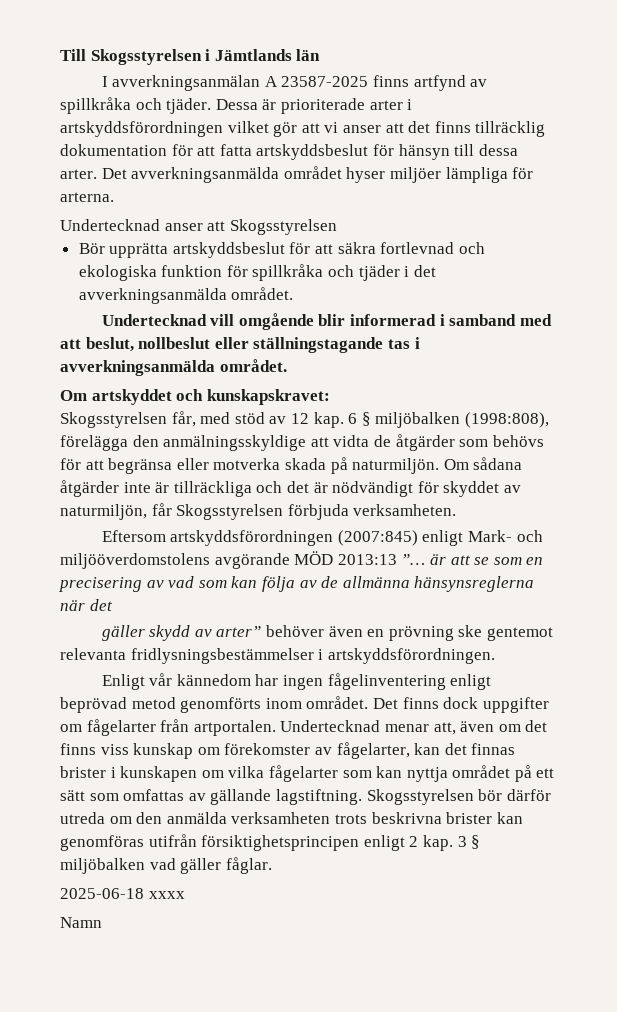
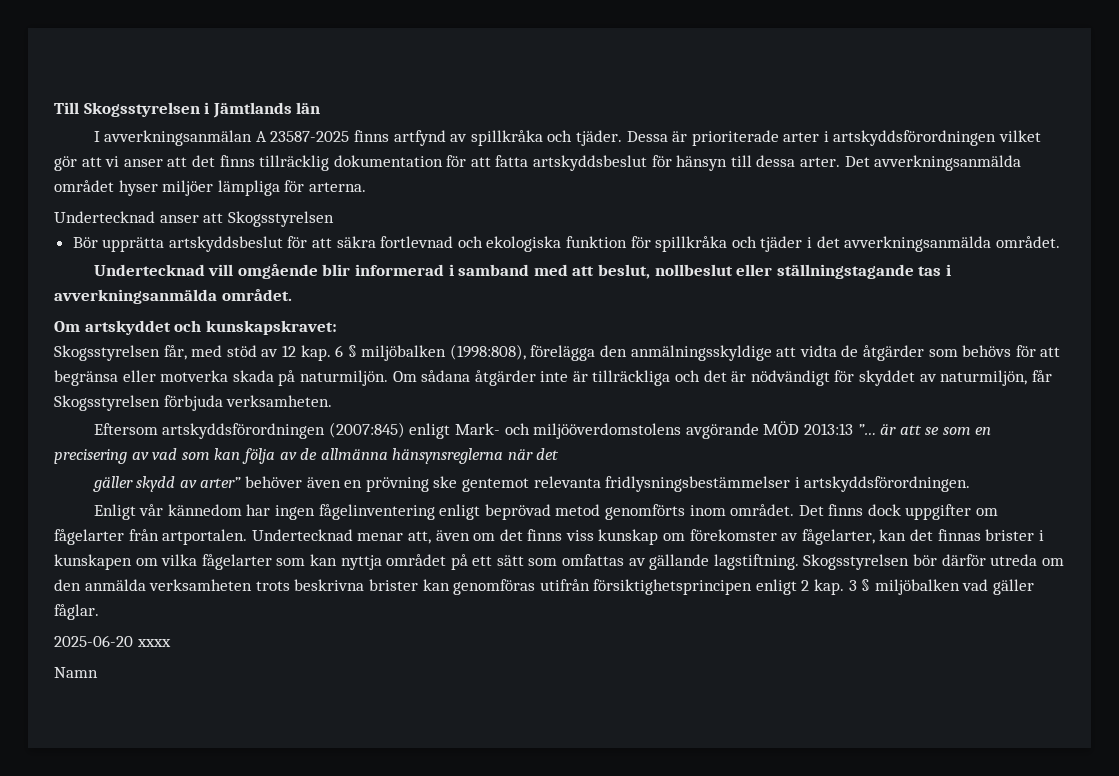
- 2025-06-18 xxxx
+ 2025-06-20 xxxx

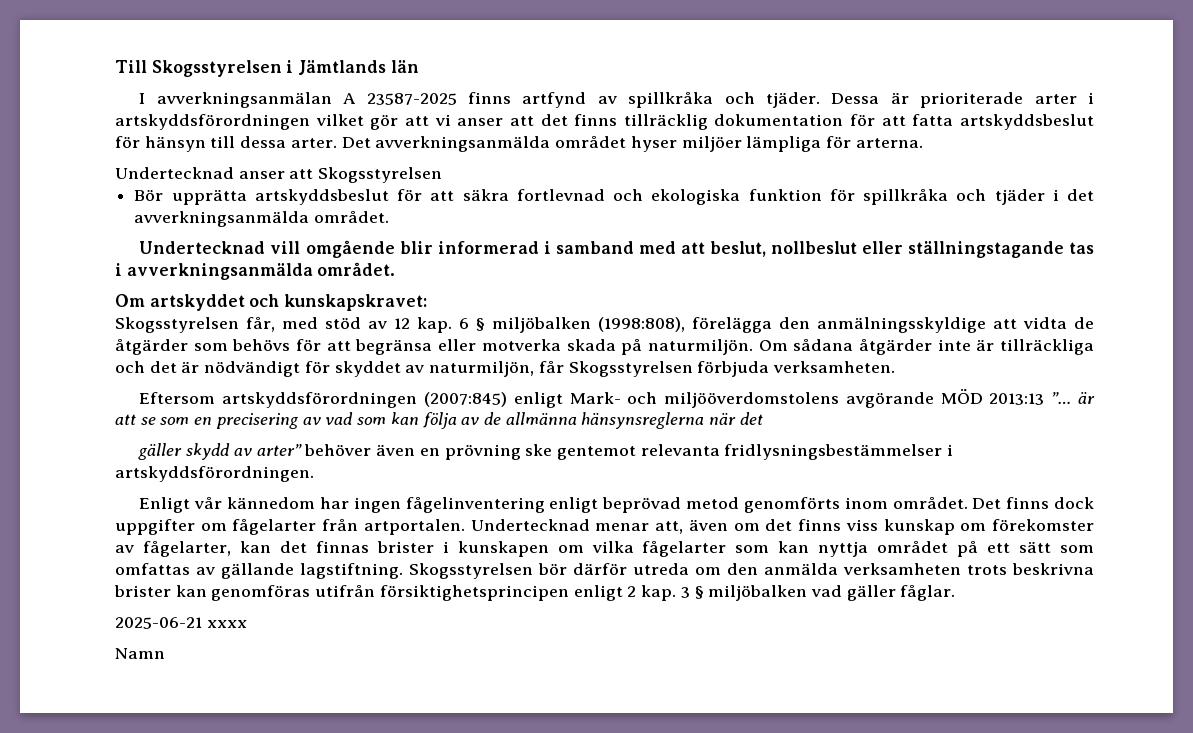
- 2025-06-20 xxxx
+ 2025-06-21 xxxx

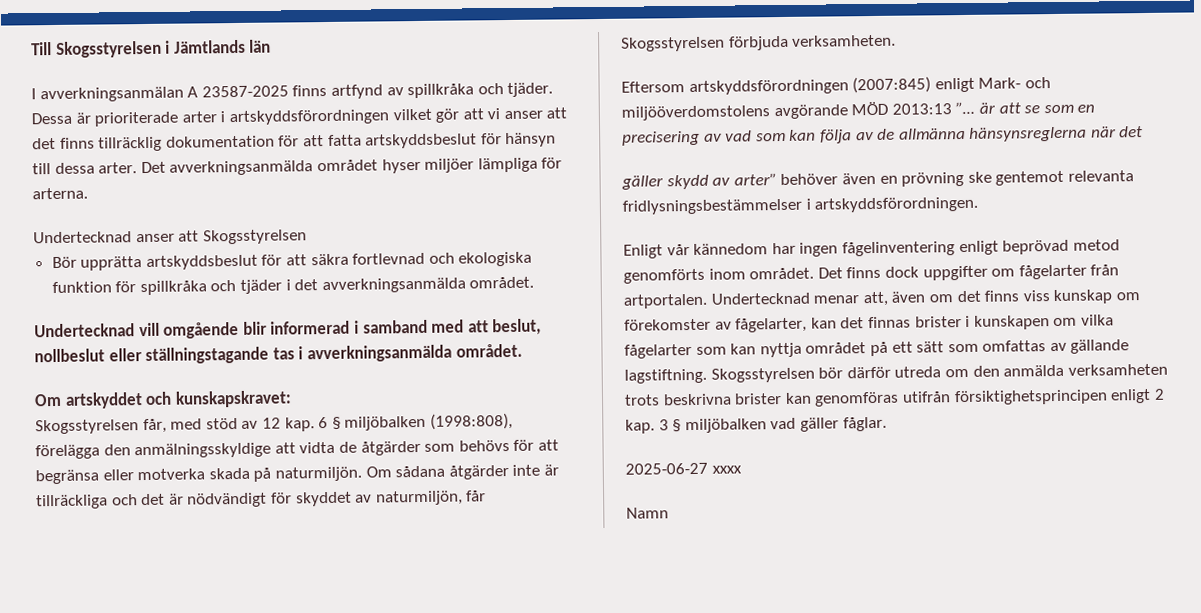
- 2025-06-21 xxxx
+ 2025-06-27 xxxx

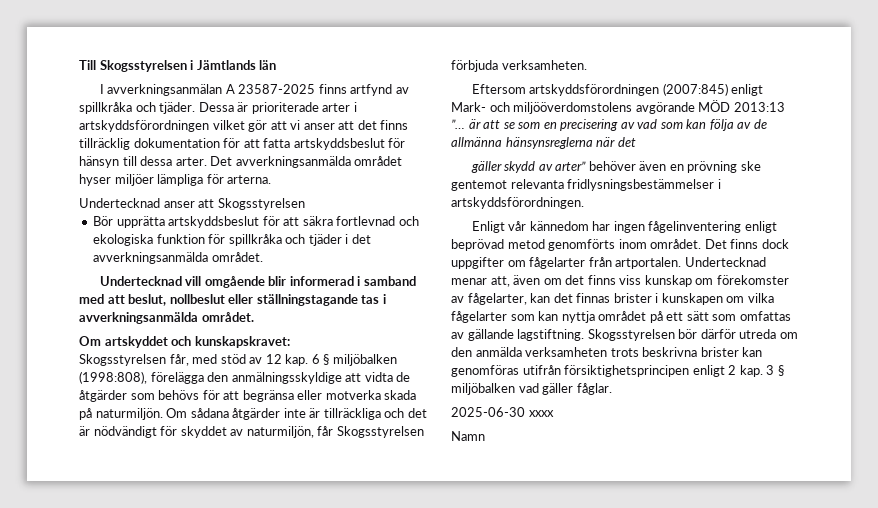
- 2025-06-27 xxxx
+ 2025-06-30 xxxx

